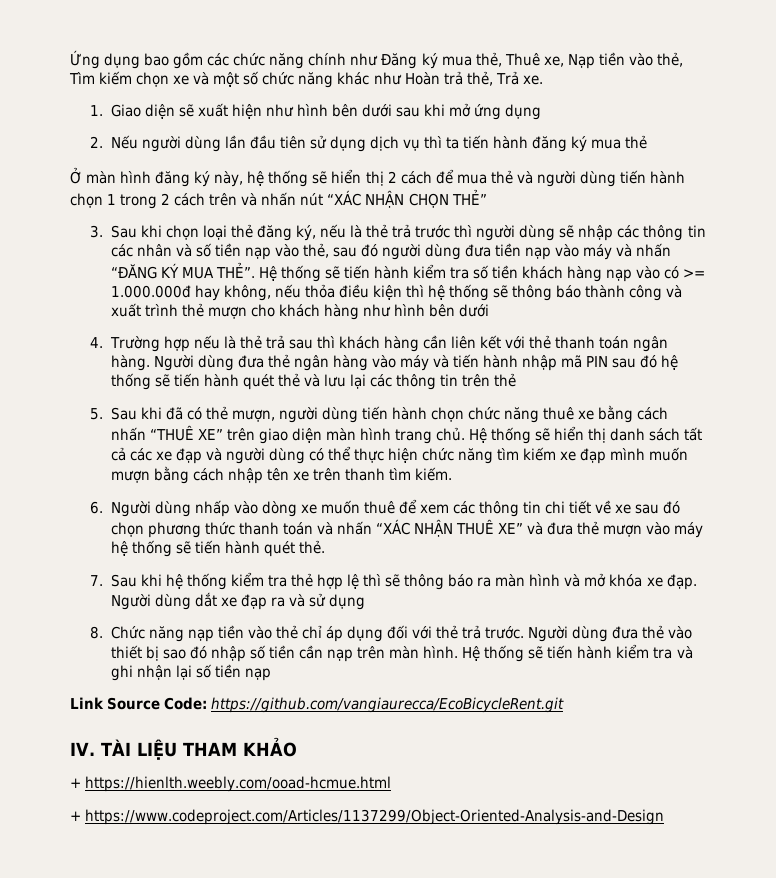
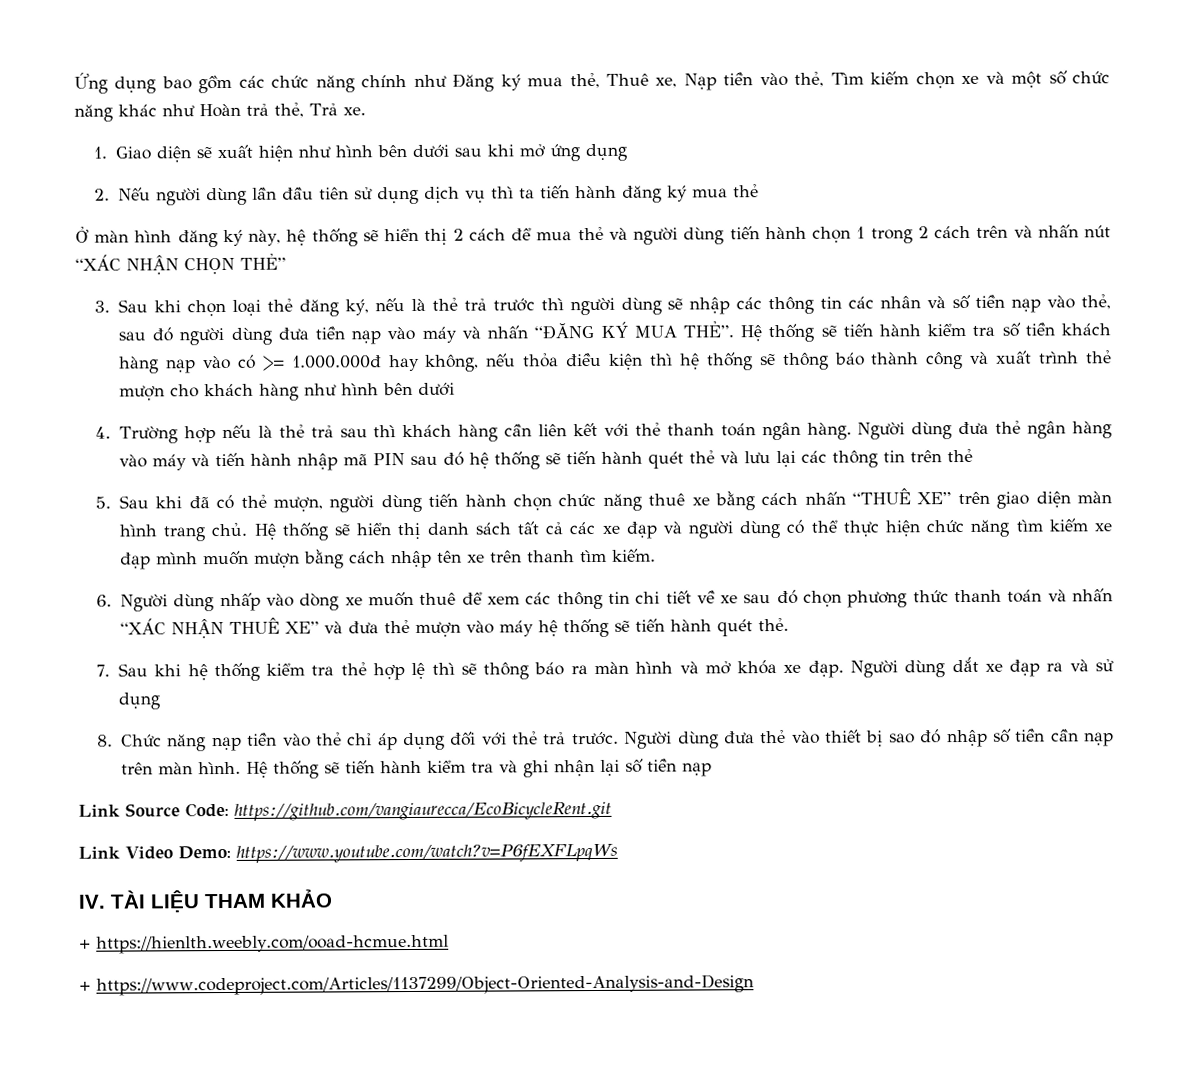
+ Link Video Demo: https://www.youtube.com/watch?v=P6fEXFLpqWs

